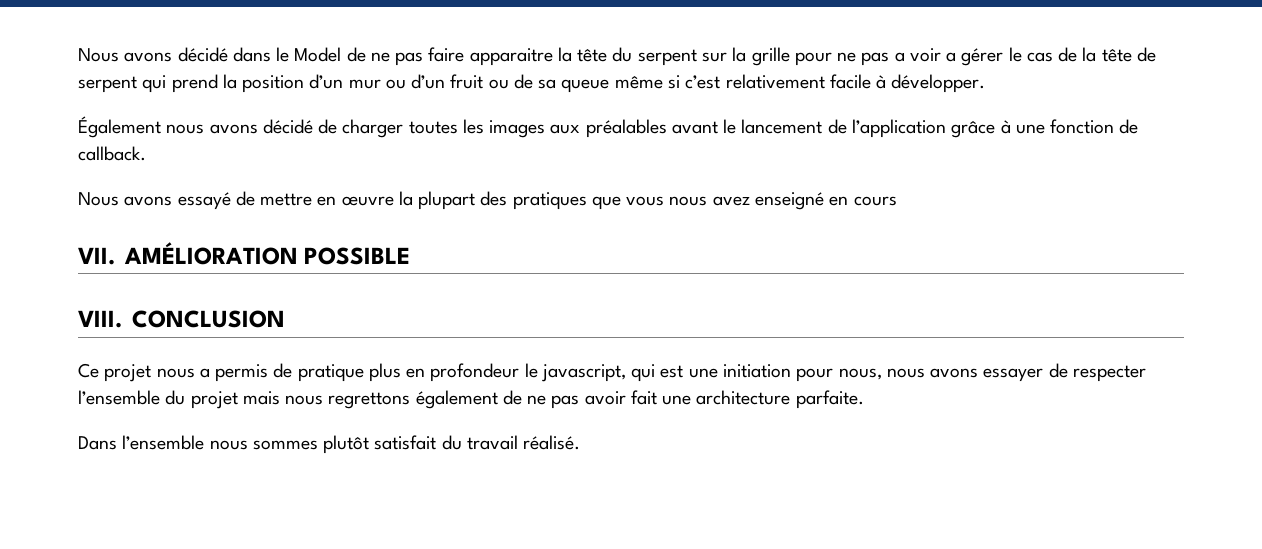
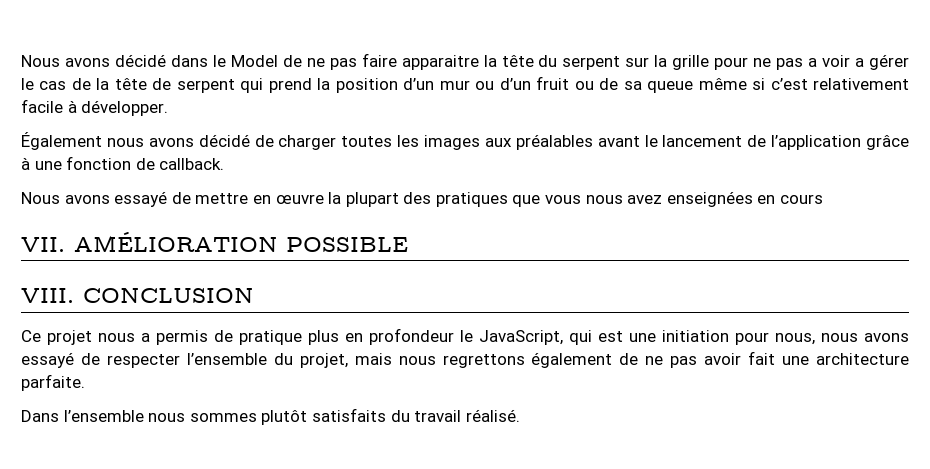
- Nous avons essayé de mettre en œuvre la plupart des pratiques que vous nous avez enseigné en cours
+ Nous avons essayé de mettre en œuvre la plupart des pratiques que vous nous avez enseignées en cours
- Ce projet nous a permis de pratique plus en profondeur le javascript, qui est une initiation pour nous, nous avons essayer de respecter l’ensemble du projet mais nous regrettons également de ne pas avoir fait une architecture parfaite.
+ Ce projet nous a permis de pratique plus en profondeur le JavaScript, qui est une initiation pour nous, nous avons essayé de respecter l’ensemble du projet, mais nous regrettons également de ne pas avoir fait une architecture parfaite.
- Dans l’ensemble nous sommes plutôt satisfait du travail réalisé.
+ Dans l’ensemble nous sommes plutôt satisfaits du travail réalisé.

